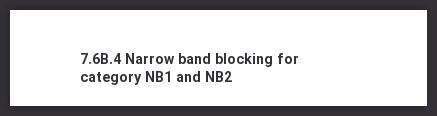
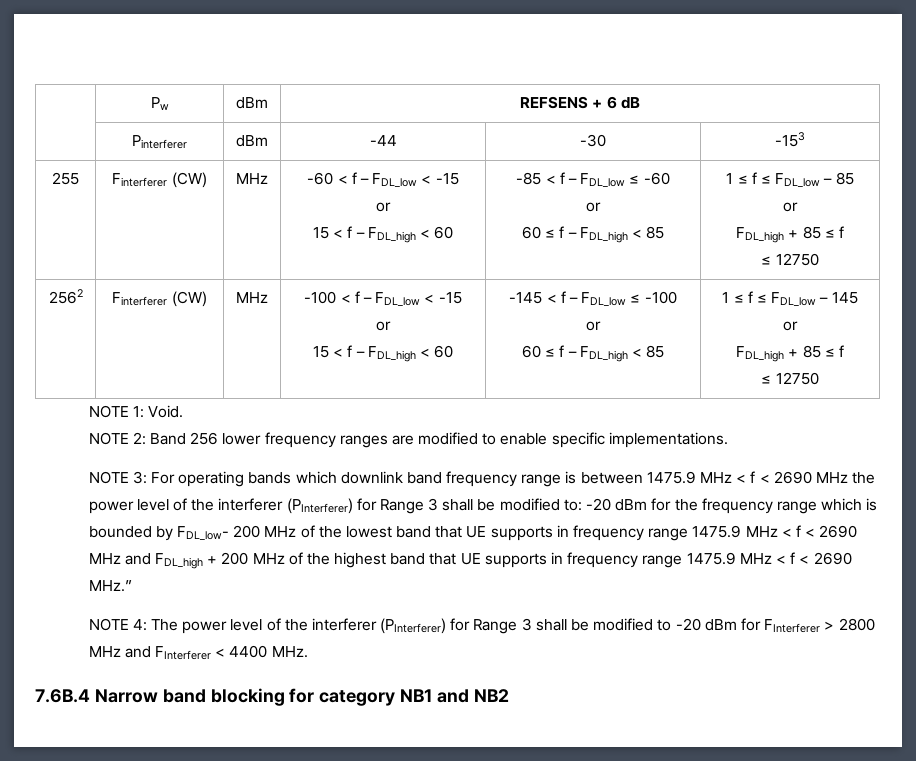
+ | Pw | dBm | REFSENS + 6 dB
+ | Pinterferer | dBm | -44 | -30 | -153
+ 255 | Finterferer (CW) | MHz | -60 < f – FDL_low < -15
+ or
+ 15 < f – FDL_high < 60 | -85 < f – FDL_low ≤ -60
+ or
+ 60 ≤ f – FDL_high < 85 | 1 ≤ f ≤ FDL_low – 85
+ or
+ FDL_high + 85 ≤ f
+ ≤ 12750
+ 2562 | Finterferer (CW) | MHz | -100 < f – FDL_low < -15
+ or
+ 15 < f – FDL_high < 60 | -145 < f – FDL_low ≤ -100
+ or
+ 60 ≤ f – FDL_high < 85 | 1 ≤ f ≤ FDL_low – 145
+ or
+ FDL_high + 85 ≤ f
+ ≤ 12750
+ NOTE 1: Void.
+ NOTE 2: Band 256 lower frequency ranges are modified to enable specific implementations.
+ NOTE 3: For operating bands which downlink band frequency range is between 1475.9 MHz < f < 2690 MHz the power level of the interferer (PInterferer) for Range 3 shall be modified to: -20 dBm for the frequency range which is bounded by FDL_low- 200 MHz of the lowest band that UE supports in frequency range 1475.9 MHz < f < 2690 MHz and FDL_high + 200 MHz of the highest band that UE supports in frequency range 1475.9 MHz < f < 2690 MHz.”
+ NOTE 4: The power level of the interferer (PInterferer) for Range 3 shall be modified to -20 dBm for FInterferer > 2800 MHz and FInterferer < 4400 MHz.

